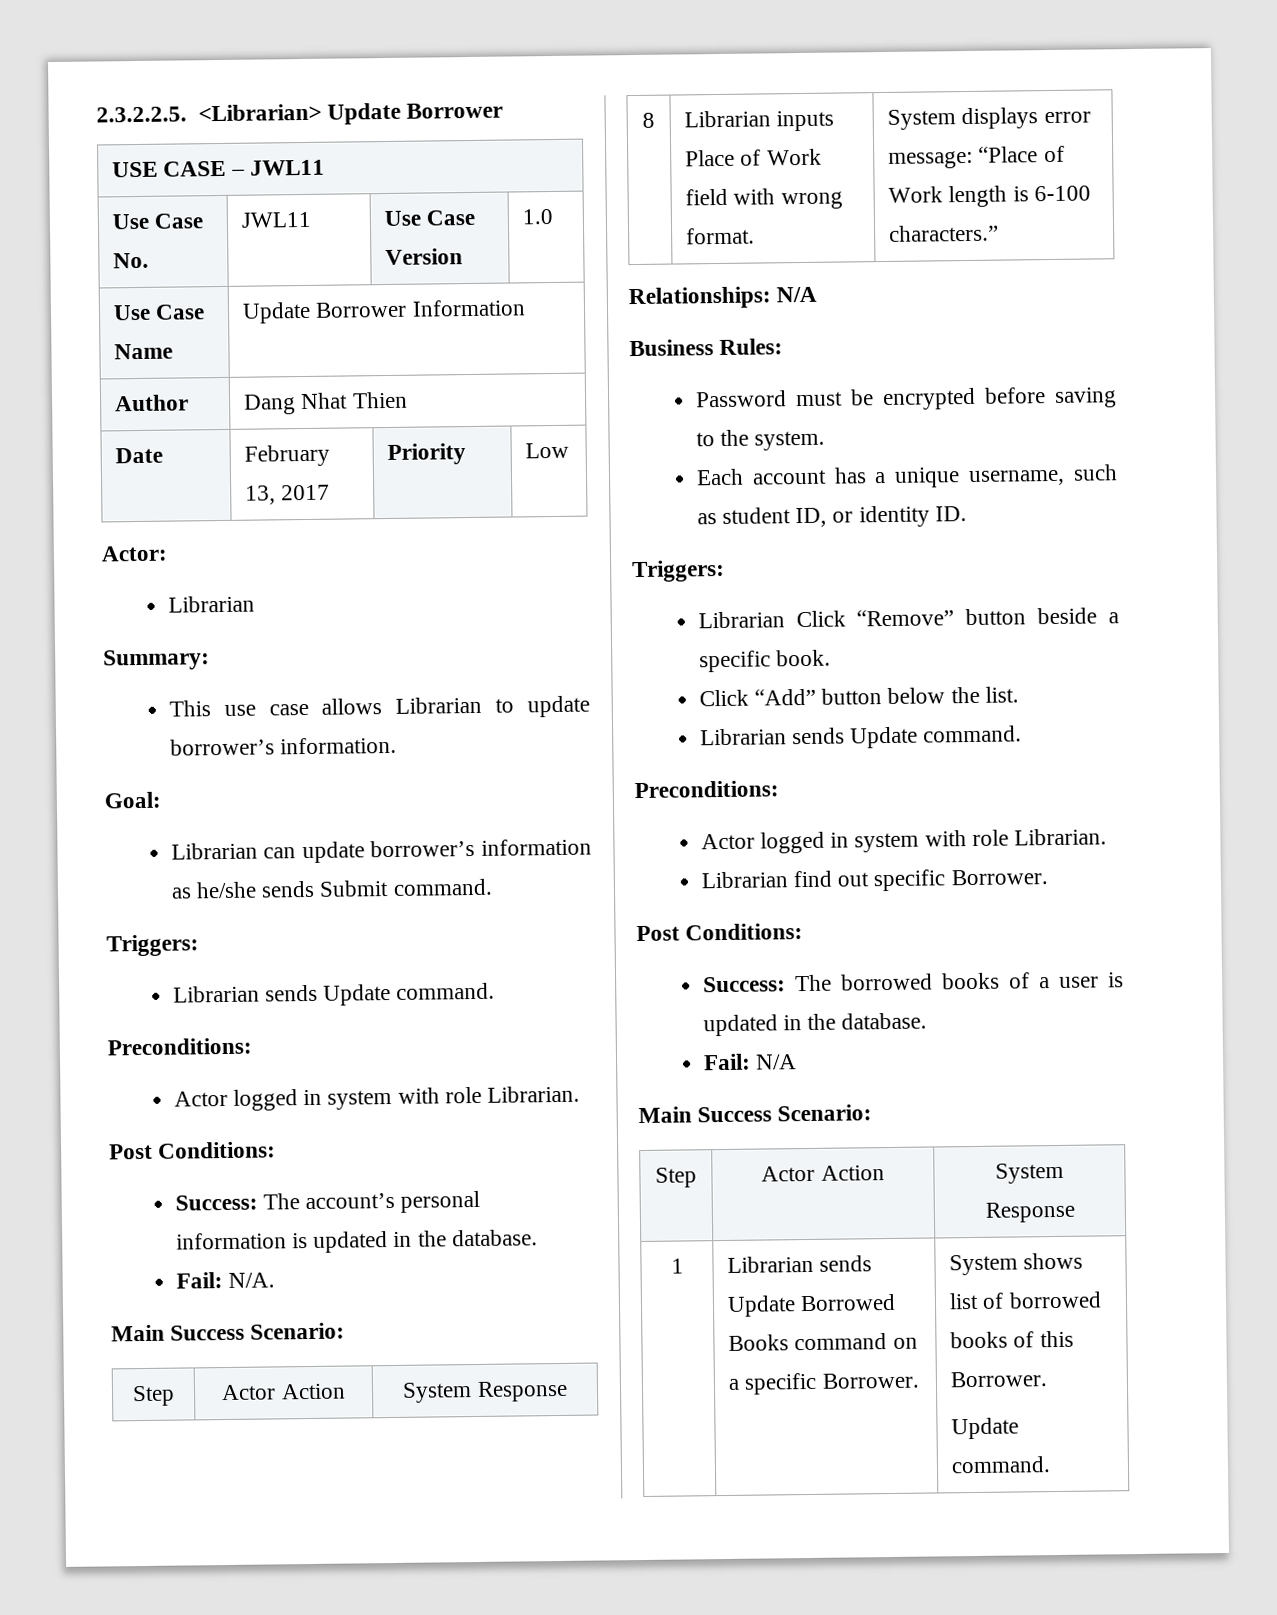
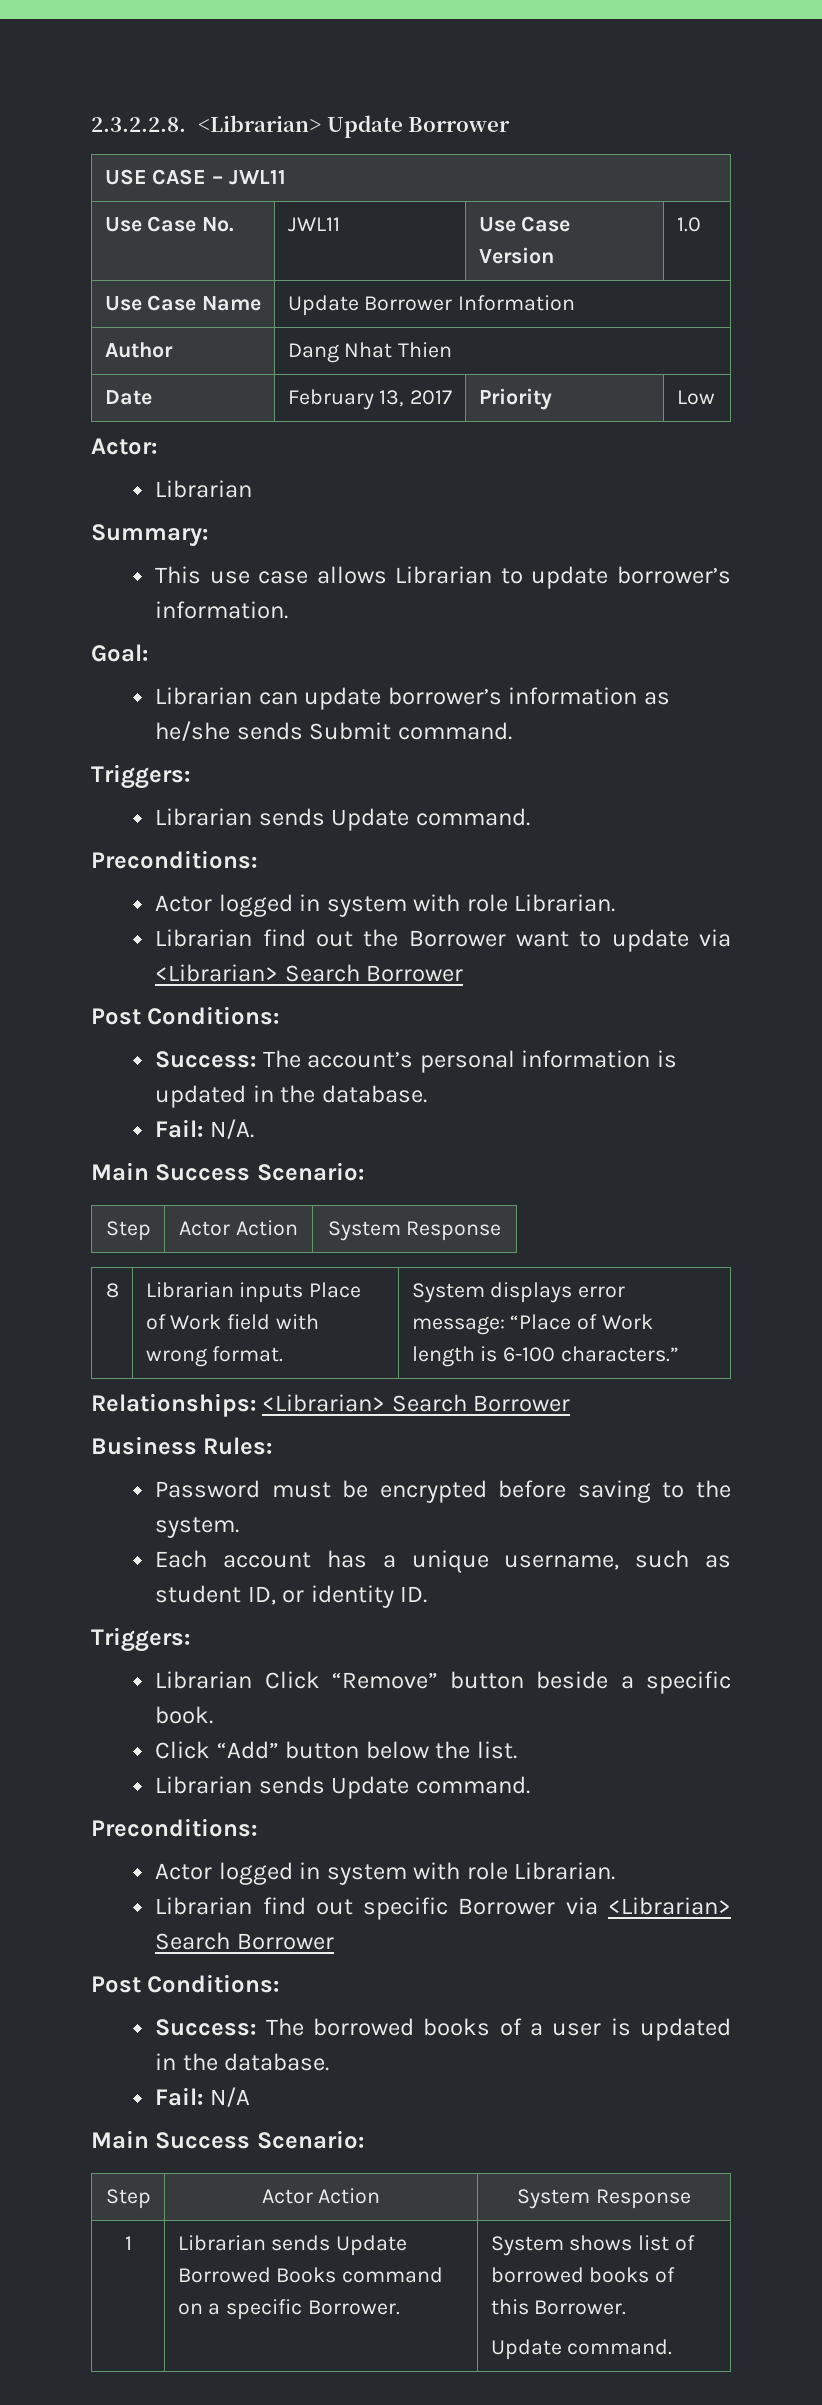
- 2.3.2.2.5. <Librarian> Update Borrower
+ 2.3.2.2.8. <Librarian> Update Borrower
+ Librarian find out the Borrower want to update via <Librarian> Search Borrower
- Relationships: N/A
+ Relationships: <Librarian> Search Borrower
- Librarian find out specific Borrower.
+ Librarian find out specific Borrower via <Librarian> Search Borrower

